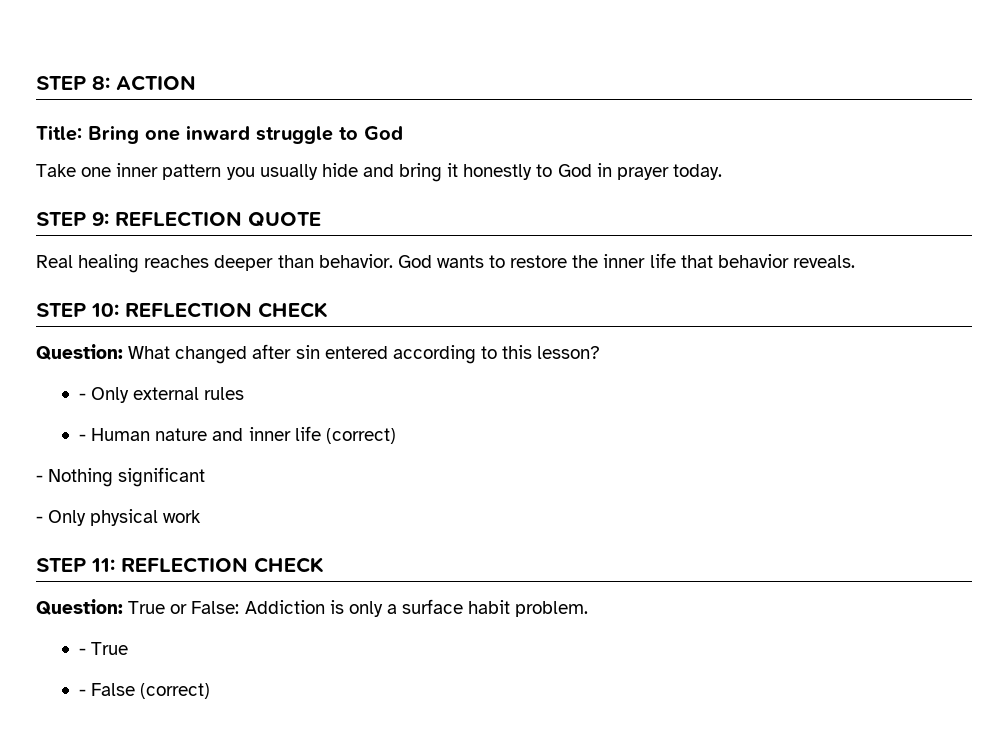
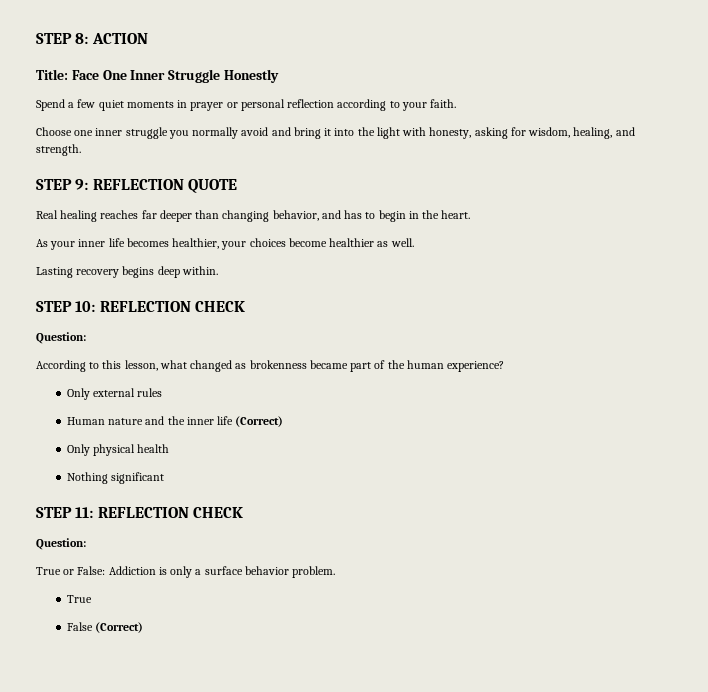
- Title: Bring one inward struggle to God
- Take one inner pattern you usually hide and bring it honestly to God in prayer today.
+ Title: Face One Inner Struggle Honestly
+ Spend a few quiet moments in prayer or personal reflection according to your faith.
+ Choose one inner struggle you normally avoid and bring it into the light with honesty, asking for wisdom, healing, and strength.
- Real healing reaches deeper than behavior. God wants to restore the inner life that behavior reveals.
+ Real healing reaches far deeper than changing behavior, and has to begin in the heart.
+ As your inner life becomes healthier, your choices become healthier as well.
+ Lasting recovery begins deep within.
  STEP 10: REFLECTION CHECK
- Question: What changed after sin entered according to this lesson?
- - Only external rules
+ Question:
+ According to this lesson, what changed as brokenness became part of the human experience?
+ Only external rules
- - Human nature and inner life (correct)
- - Nothing significant
- - Only physical work
+ Human nature and the inner life (Correct)
+ Only physical health
+ Nothing significant
  STEP 11: REFLECTION CHECK
- Question: True or False: Addiction is only a surface habit problem.
- - True
+ Question:
+ True or False: Addiction is only a surface behavior problem.
+ True
- - False (correct)
+ False (Correct)

